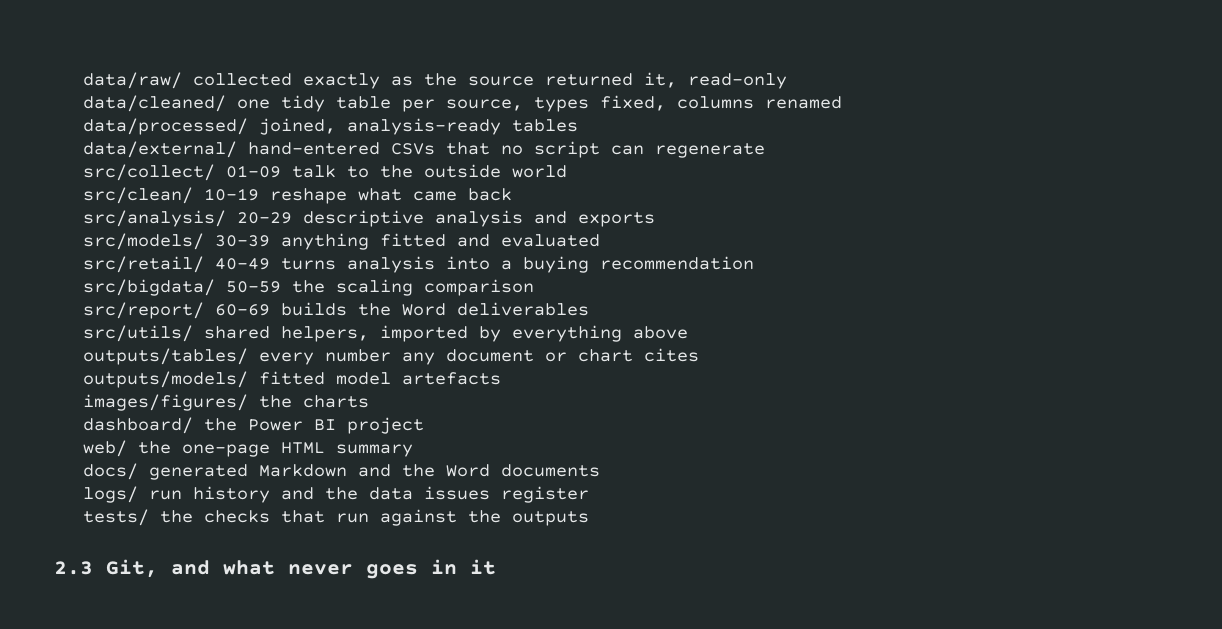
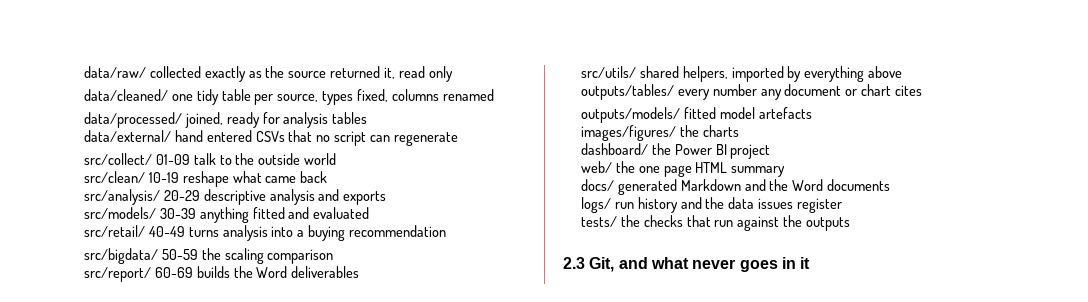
- data/raw/ collected exactly as the source returned it, read-only
+ data/raw/ collected exactly as the source returned it, read only
- data/processed/ joined, analysis-ready tables
+ data/processed/ joined, ready for analysis tables
- data/external/ hand-entered CSVs that no script can regenerate
+ data/external/ hand entered CSVs that no script can regenerate
- web/ the one-page HTML summary
+ web/ the one page HTML summary

